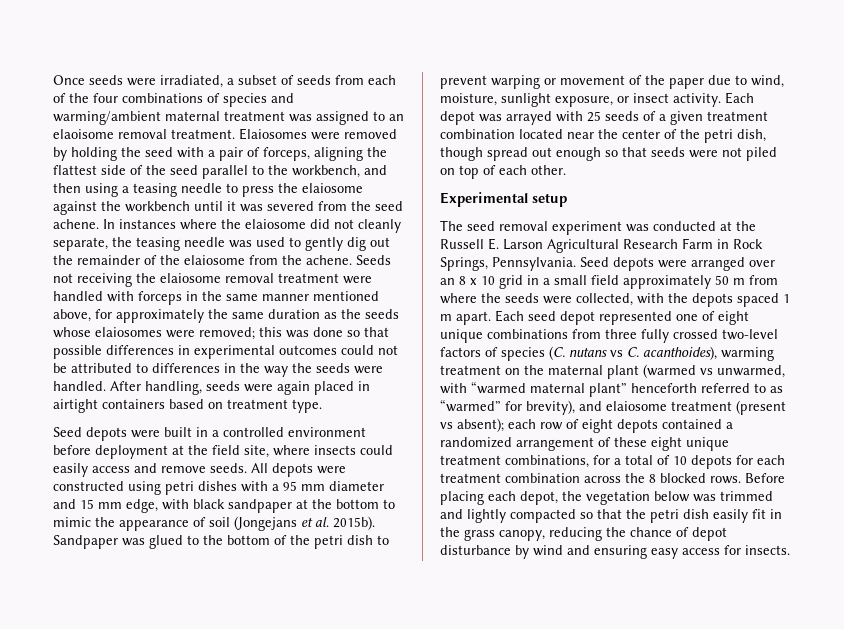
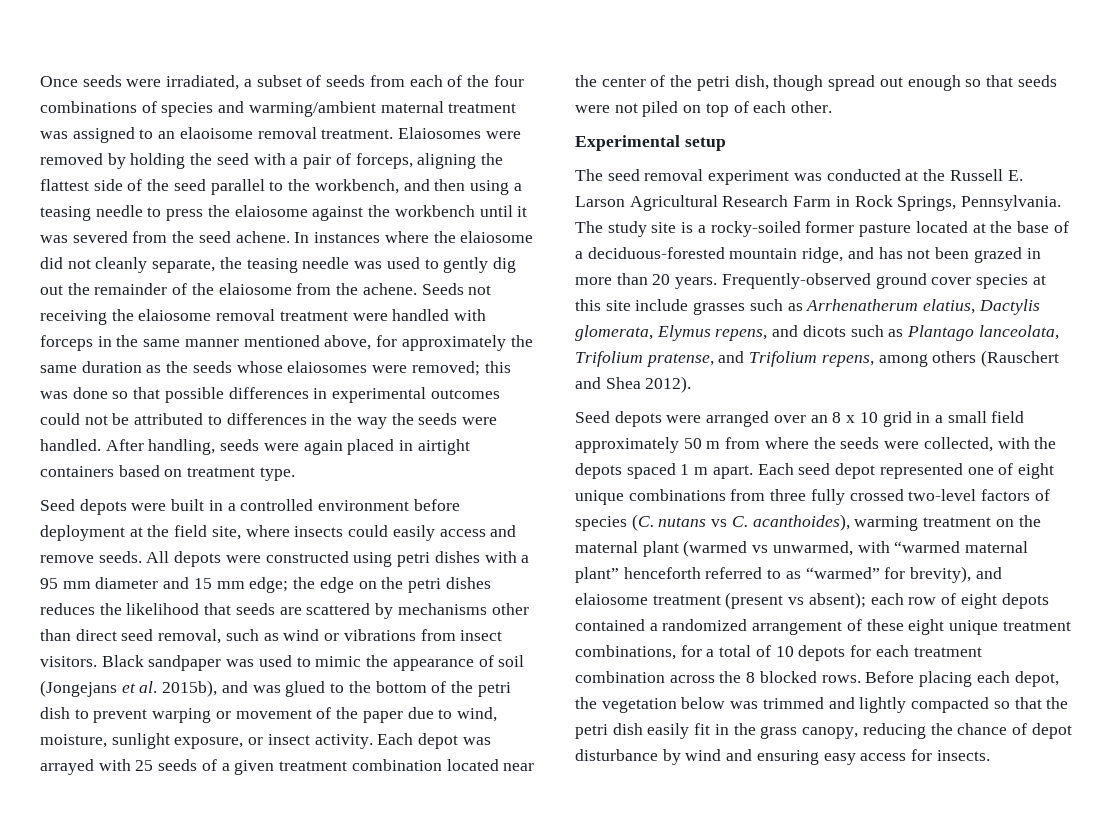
- All depots were constructed using petri dishes with a 95 mm diameter and 15 mm edge, with black sandpaper at the bottom to mimic the appearance of soil (Jongejans et al. 2015b). Sandpaper was glued to the bottom of the petri dish to prevent warping or movement of the paper due to wind, moisture, sunlight exposure, or insect activity.
+ All depots were constructed using petri dishes with a 95 mm diameter and 15 mm edge; the edge on the petri dishes reduces the likelihood that seeds are scattered by mechanisms other than direct seed removal, such as wind or vibrations from insect visitors. Black sandpaper was used to mimic the appearance of soil (Jongejans et al. 2015b), and was glued to the bottom of the petri dish to prevent warping or movement of the paper due to wind, moisture, sunlight exposure, or insect activity.
- The seed removal experiment was conducted at the Russell E. Larson Agricultural Research Farm in Rock Springs, Pennsylvania. Seed depots were arranged over an 8 x 10 grid in a small field approximately 50 m from where the seeds were collected, with the depots spaced 1 m apart.
+ The seed removal experiment was conducted at the Russell E. Larson Agricultural Research Farm in Rock Springs, Pennsylvania. The study site is a rocky-soiled former pasture located at the base of a deciduous-forested mountain ridge, and has not been grazed in more than 20 years. Frequently-observed ground cover species at this site include grasses such as Arrhenatherum elatius, Dactylis glomerata, Elymus repens, and dicots such as Plantago lanceolata, Trifolium pratense, and Trifolium repens, among others (Rauschert and Shea 2012).
+ Seed depots were arranged over an 8 x 10 grid in a small field approximately 50 m from where the seeds were collected, with the depots spaced 1 m apart.

